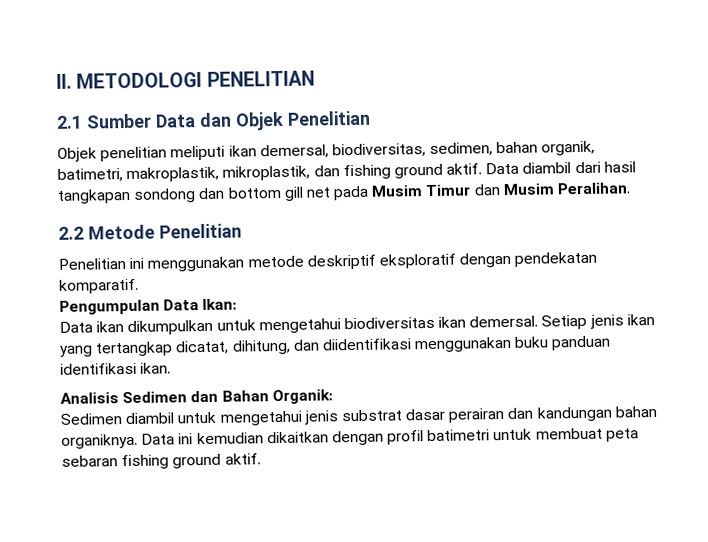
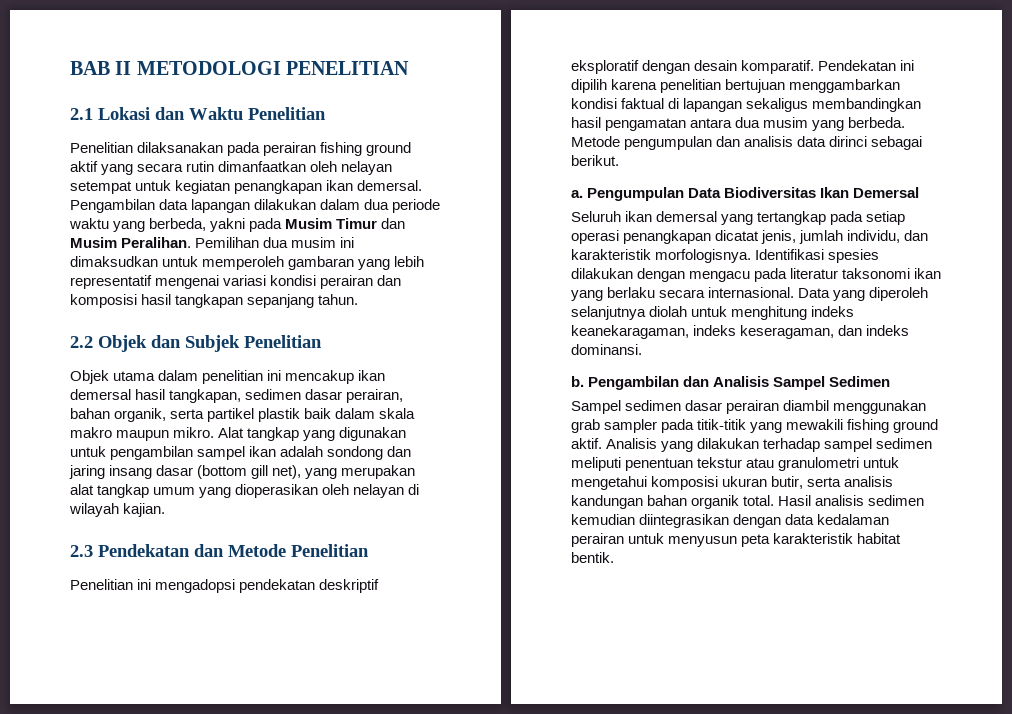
- II. METODOLOGI PENELITIAN
+ BAB II METODOLOGI PENELITIAN
- 2.1 Sumber Data dan Objek Penelitian
- Objek penelitian meliputi ikan demersal, biodiversitas, sedimen, bahan organik, batimetri, makroplastik, mikroplastik, dan fishing ground aktif. Data diambil dari hasil tangkapan sondong dan bottom gill net pada Musim Timur dan Musim Peralihan.
- 2.2 Metode Penelitian
+ 2.1 Lokasi dan Waktu Penelitian
+ Penelitian dilaksanakan pada perairan fishing ground aktif yang secara rutin dimanfaatkan oleh nelayan setempat untuk kegiatan penangkapan ikan demersal. Pengambilan data lapangan dilakukan dalam dua periode waktu yang berbeda, yakni pada Musim Timur dan Musim Peralihan. Pemilihan dua musim ini dimaksudkan untuk memperoleh gambaran yang lebih representatif mengenai variasi kondisi perairan dan komposisi hasil tangkapan sepanjang tahun.
+ 2.2 Objek dan Subjek Penelitian
+ Objek utama dalam penelitian ini mencakup ikan demersal hasil tangkapan, sedimen dasar perairan, bahan organik, serta partikel plastik baik dalam skala makro maupun mikro. Alat tangkap yang digunakan untuk pengambilan sampel ikan adalah sondong dan jaring insang dasar (bottom gill net), yang merupakan alat tangkap umum yang dioperasikan oleh nelayan di wilayah kajian.
+ 2.3 Pendekatan dan Metode Penelitian
- Penelitian ini menggunakan metode deskriptif eksploratif dengan pendekatan komparatif.
- Pengumpulan Data Ikan:
- Data ikan dikumpulkan untuk mengetahui biodiversitas ikan demersal. Setiap jenis ikan yang tertangkap dicatat, dihitung, dan diidentifikasi menggunakan buku panduan identifikasi ikan.
- Analisis Sedimen dan Bahan Organik:
- Sedimen diambil untuk mengetahui jenis substrat dasar perairan dan kandungan bahan organiknya. Data ini kemudian dikaitkan dengan profil batimetri untuk membuat peta sebaran fishing ground aktif.
+ Penelitian ini mengadopsi pendekatan deskriptif eksploratif dengan desain komparatif. Pendekatan ini dipilih karena penelitian bertujuan menggambarkan kondisi faktual di lapangan sekaligus membandingkan hasil pengamatan antara dua musim yang berbeda. Metode pengumpulan dan analisis data dirinci sebagai berikut.
+ a. Pengumpulan Data Biodiversitas Ikan Demersal
+ Seluruh ikan demersal yang tertangkap pada setiap operasi penangkapan dicatat jenis, jumlah individu, dan karakteristik morfologisnya. Identifikasi spesies dilakukan dengan mengacu pada literatur taksonomi ikan yang berlaku secara internasional. Data yang diperoleh selanjutnya diolah untuk menghitung indeks keanekaragaman, indeks keseragaman, dan indeks dominansi.
+ b. Pengambilan dan Analisis Sampel Sedimen
+ Sampel sedimen dasar perairan diambil menggunakan grab sampler pada titik-titik yang mewakili fishing ground aktif. Analisis yang dilakukan terhadap sampel sedimen meliputi penentuan tekstur atau granulometri untuk mengetahui komposisi ukuran butir, serta analisis kandungan bahan organik total. Hasil analisis sedimen kemudian diintegrasikan dengan data kedalaman perairan untuk menyusun peta karakteristik habitat bentik.

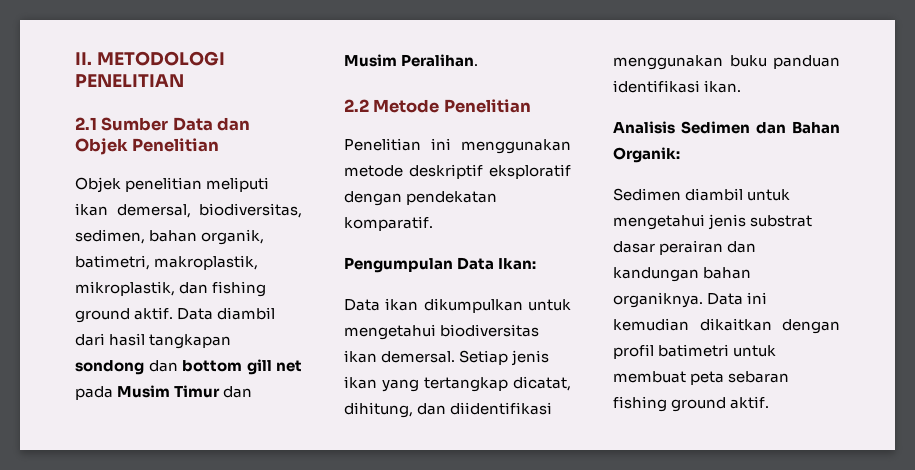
- BAB II METODOLOGI PENELITIAN
+ II. METODOLOGI PENELITIAN
- 2.1 Lokasi dan Waktu Penelitian
- Penelitian dilaksanakan pada perairan fishing ground aktif yang secara rutin dimanfaatkan oleh nelayan setempat untuk kegiatan penangkapan ikan demersal. Pengambilan data lapangan dilakukan dalam dua periode waktu yang berbeda, yakni pada Musim Timur dan Musim Peralihan. Pemilihan dua musim ini dimaksudkan untuk memperoleh gambaran yang lebih representatif mengenai variasi kondisi perairan dan komposisi hasil tangkapan sepanjang tahun.
- 2.2 Objek dan Subjek Penelitian
- Objek utama dalam penelitian ini mencakup ikan demersal hasil tangkapan, sedimen dasar perairan, bahan organik, serta partikel plastik baik dalam skala makro maupun mikro. Alat tangkap yang digunakan untuk pengambilan sampel ikan adalah sondong dan jaring insang dasar (bottom gill net), yang merupakan alat tangkap umum yang dioperasikan oleh nelayan di wilayah kajian.
- 2.3 Pendekatan dan Metode Penelitian
+ 2.1 Sumber Data dan Objek Penelitian
+ Objek penelitian meliputi ikan demersal, biodiversitas, sedimen, bahan organik, batimetri, makroplastik, mikroplastik, dan fishing ground aktif. Data diambil dari hasil tangkapan sondong dan bottom gill net pada Musim Timur dan Musim Peralihan.
+ 2.2 Metode Penelitian
- Penelitian ini mengadopsi pendekatan deskriptif eksploratif dengan desain komparatif. Pendekatan ini dipilih karena penelitian bertujuan menggambarkan kondisi faktual di lapangan sekaligus membandingkan hasil pengamatan antara dua musim yang berbeda. Metode pengumpulan dan analisis data dirinci sebagai berikut.
- a. Pengumpulan Data Biodiversitas Ikan Demersal
- Seluruh ikan demersal yang tertangkap pada setiap operasi penangkapan dicatat jenis, jumlah individu, dan karakteristik morfologisnya. Identifikasi spesies dilakukan dengan mengacu pada literatur taksonomi ikan yang berlaku secara internasional. Data yang diperoleh selanjutnya diolah untuk menghitung indeks keanekaragaman, indeks keseragaman, dan indeks dominansi.
- b. Pengambilan dan Analisis Sampel Sedimen
- Sampel sedimen dasar perairan diambil menggunakan grab sampler pada titik-titik yang mewakili fishing ground aktif. Analisis yang dilakukan terhadap sampel sedimen meliputi penentuan tekstur atau granulometri untuk mengetahui komposisi ukuran butir, serta analisis kandungan bahan organik total. Hasil analisis sedimen kemudian diintegrasikan dengan data kedalaman perairan untuk menyusun peta karakteristik habitat bentik.
+ Penelitian ini menggunakan metode deskriptif eksploratif dengan pendekatan komparatif.
+ Pengumpulan Data Ikan:
+ Data ikan dikumpulkan untuk mengetahui biodiversitas ikan demersal. Setiap jenis ikan yang tertangkap dicatat, dihitung, dan diidentifikasi menggunakan buku panduan identifikasi ikan.
+ Analisis Sedimen dan Bahan Organik:
+ Sedimen diambil untuk mengetahui jenis substrat dasar perairan dan kandungan bahan organiknya. Data ini kemudian dikaitkan dengan profil batimetri untuk membuat peta sebaran fishing ground aktif.

